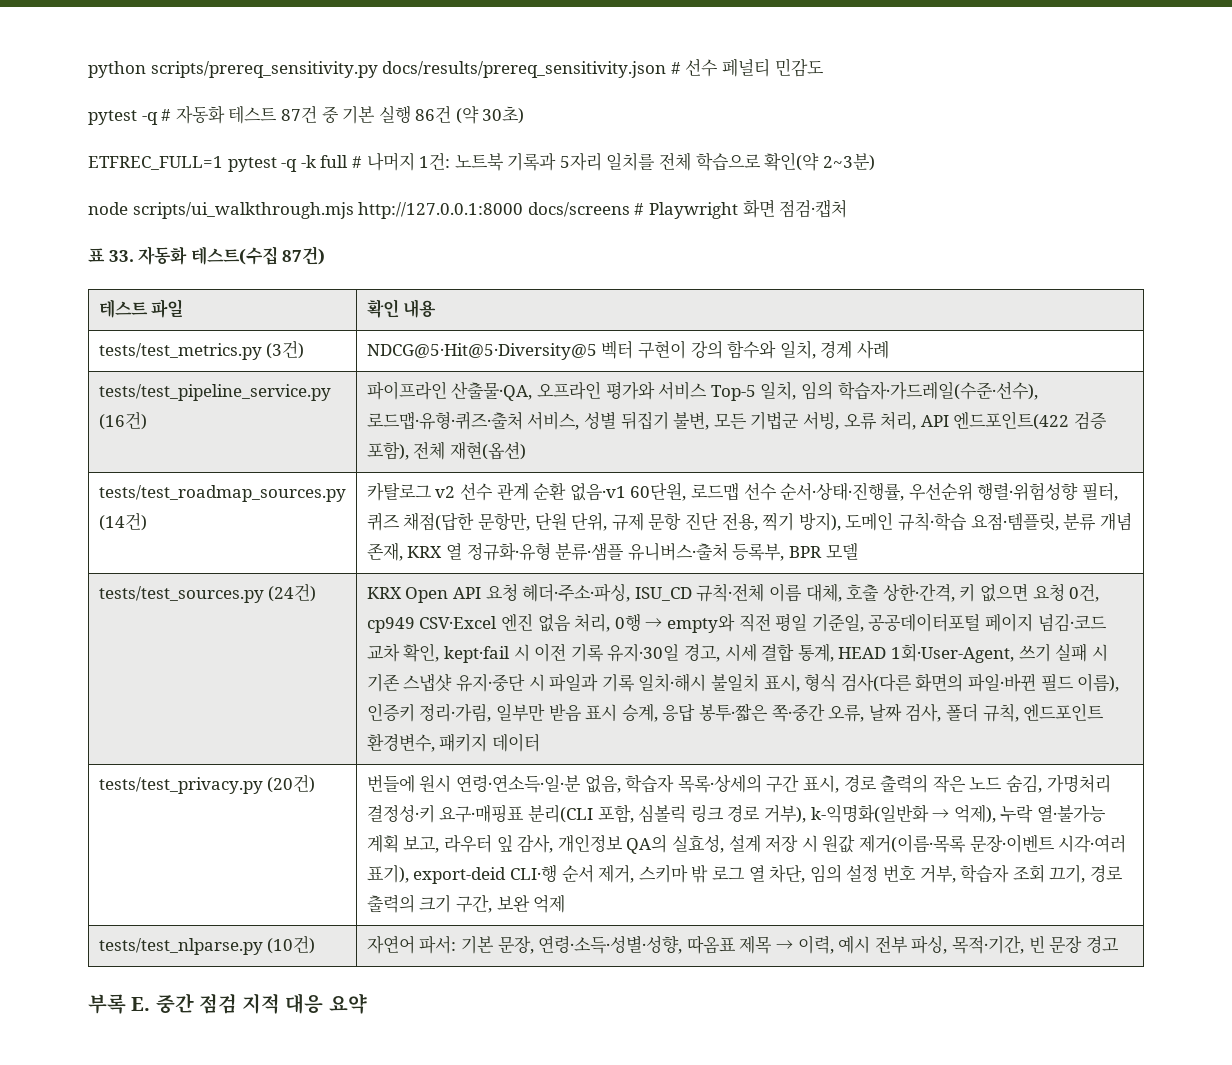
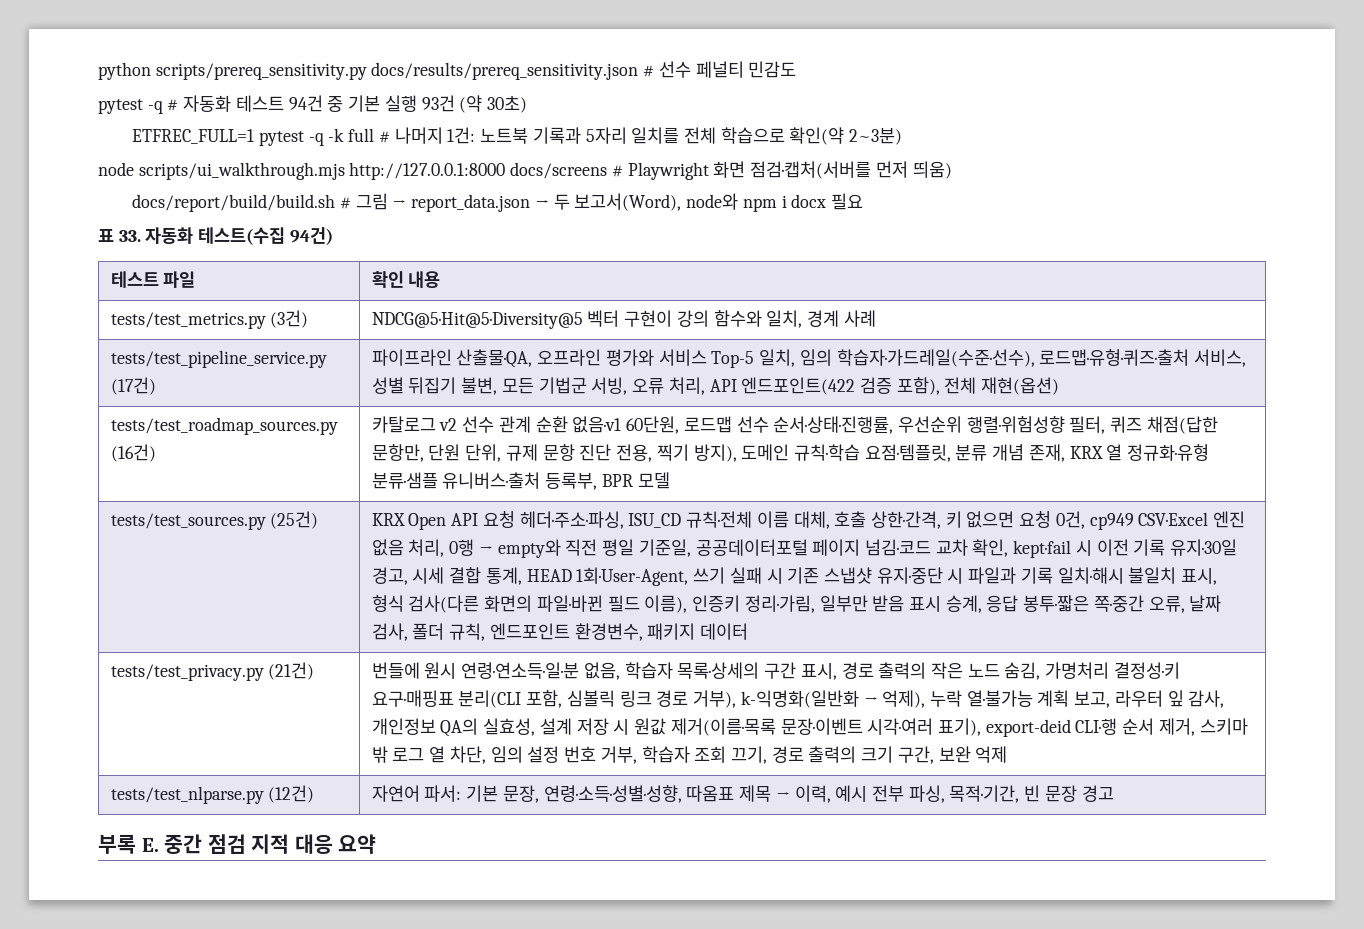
- pytest -q # 자동화 테스트 87건 중 기본 실행 86건 (약 30초)
+ pytest -q # 자동화 테스트 94건 중 기본 실행 93건 (약 30초)
- node scripts/ui_walkthrough.mjs http://127.0.0.1:8000 docs/screens # Playwright 화면 점검·캡처
+ node scripts/ui_walkthrough.mjs http://127.0.0.1:8000 docs/screens # Playwright 화면 점검·캡처(서버를 먼저 띄움)
+ docs/report/build/build.sh # 그림 → report_data.json → 두 보고서(Word), node와 npm i docx 필요
- 표 33. 자동화 테스트(수집 87건)
+ 표 33. 자동화 테스트(수집 94건)
- tests/test_pipeline_service.py (16건) | 파이프라인 산출물·QA, 오프라인 평가와 서비스 Top-5 일치, 임의 학습자·가드레일(수준·선수), 로드맵·유형·퀴즈·출처 서비스, 성별 뒤집기 불변, 모든 기법군 서빙, 오류 처리, API 엔드포인트(422 검증 포함), 전체 재현(옵션)
+ tests/test_pipeline_service.py (17건) | 파이프라인 산출물·QA, 오프라인 평가와 서비스 Top-5 일치, 임의 학습자·가드레일(수준·선수), 로드맵·유형·퀴즈·출처 서비스, 성별 뒤집기 불변, 모든 기법군 서빙, 오류 처리, API 엔드포인트(422 검증 포함), 전체 재현(옵션)
- tests/test_roadmap_sources.py (14건) | 카탈로그 v2 선수 관계 순환 없음·v1 60단원, 로드맵 선수 순서·상태·진행률, 우선순위 행렬·위험성향 필터, 퀴즈 채점(답한 문항만, 단원 단위, 규제 문항 진단 전용, 찍기 방지), 도메인 규칙·학습 요점·템플릿, 분류 개념 존재, KRX 열 정규화·유형 분류·샘플 유니버스·출처 등록부, BPR 모델
+ tests/test_roadmap_sources.py (16건) | 카탈로그 v2 선수 관계 순환 없음·v1 60단원, 로드맵 선수 순서·상태·진행률, 우선순위 행렬·위험성향 필터, 퀴즈 채점(답한 문항만, 단원 단위, 규제 문항 진단 전용, 찍기 방지), 도메인 규칙·학습 요점·템플릿, 분류 개념 존재, KRX 열 정규화·유형 분류·샘플 유니버스·출처 등록부, BPR 모델
- tests/test_sources.py (24건)
+ tests/test_sources.py (25건)
- tests/test_privacy.py (20건)
+ tests/test_privacy.py (21건)
- tests/test_nlparse.py (10건) | 자연어 파서: 기본 문장, 연령·소득·성별·성향, 따옴표 제목 → 이력, 예시 전부 파싱, 목적·기간, 빈 문장 경고
+ tests/test_nlparse.py (12건) | 자연어 파서: 기본 문장, 연령·소득·성별·성향, 따옴표 제목 → 이력, 예시 전부 파싱, 목적·기간, 빈 문장 경고

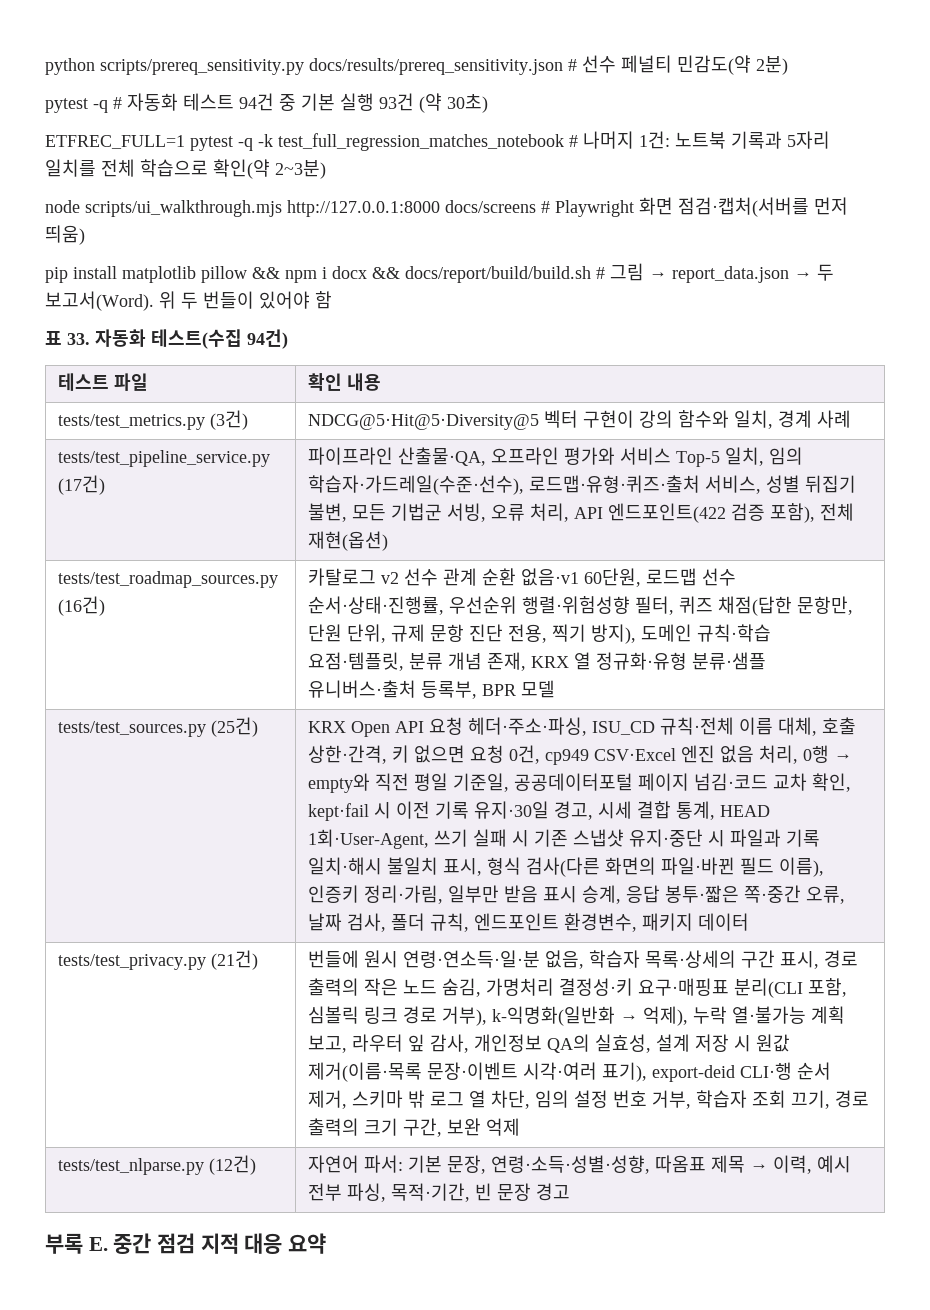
- python scripts/prereq_sensitivity.py docs/results/prereq_sensitivity.json # 선수 페널티 민감도
+ python scripts/prereq_sensitivity.py docs/results/prereq_sensitivity.json # 선수 페널티 민감도(약 2분)
- ETFREC_FULL=1 pytest -q -k full # 나머지 1건: 노트북 기록과 5자리 일치를 전체 학습으로 확인(약 2~3분)
+ ETFREC_FULL=1 pytest -q -k test_full_regression_matches_notebook # 나머지 1건: 노트북 기록과 5자리 일치를 전체 학습으로 확인(약 2~3분)
- docs/report/build/build.sh # 그림 → report_data.json → 두 보고서(Word), node와 npm i docx 필요
+ pip install matplotlib pillow && npm i docx && docs/report/build/build.sh # 그림 → report_data.json → 두 보고서(Word). 위 두 번들이 있어야 함

